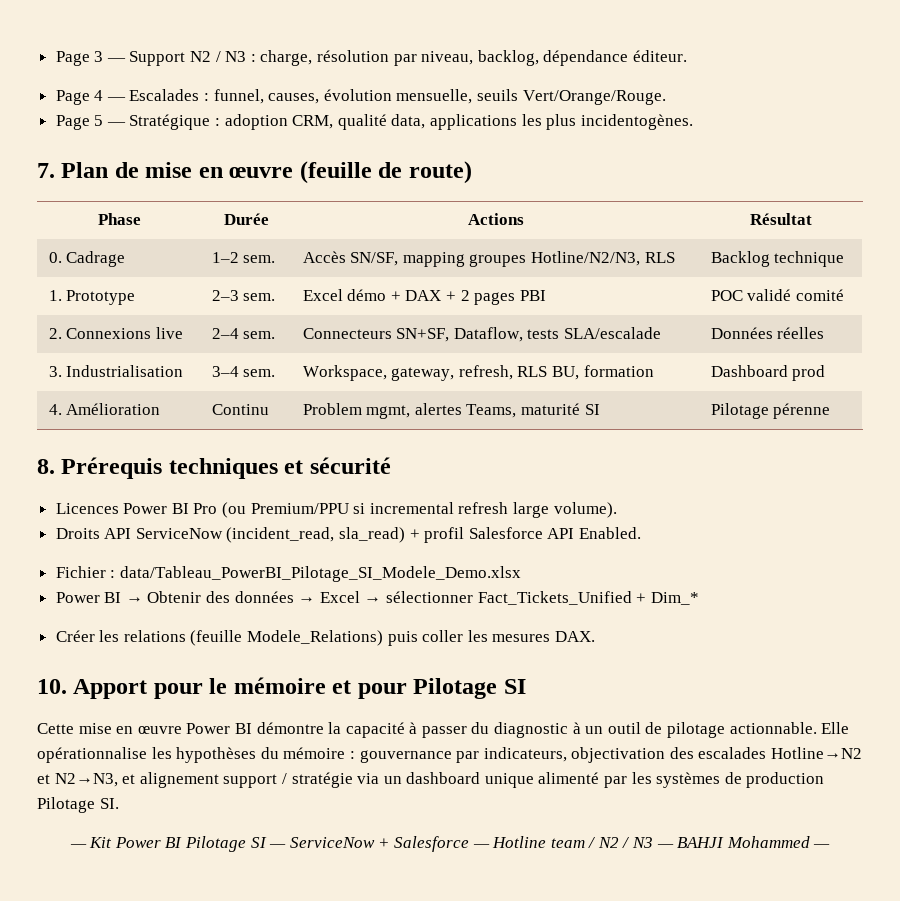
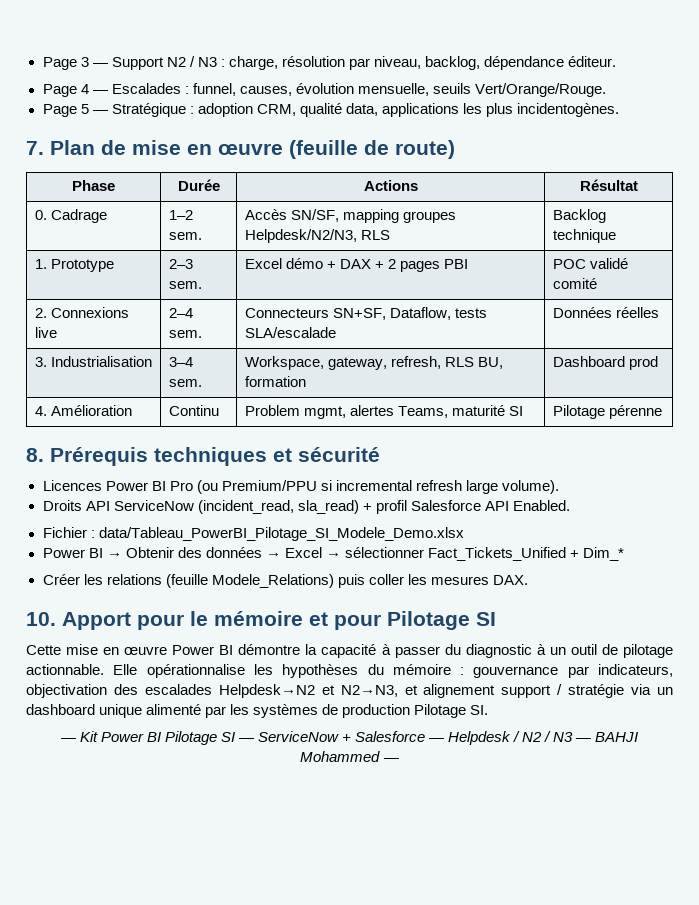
- 0. Cadrage | 1–2 sem. | Accès SN/SF, mapping groupes Hotline/N2/N3, RLS | Backlog technique
+ 0. Cadrage | 1–2 sem. | Accès SN/SF, mapping groupes Helpdesk/N2/N3, RLS | Backlog technique
- Elle opérationnalise les hypothèses du mémoire : gouvernance par indicateurs, objectivation des escalades Hotline→N2 et N2→N3, et alignement support / stratégie via un dashboard unique alimenté par les systèmes de production Pilotage SI.
+ Elle opérationnalise les hypothèses du mémoire : gouvernance par indicateurs, objectivation des escalades Helpdesk→N2 et N2→N3, et alignement support / stratégie via un dashboard unique alimenté par les systèmes de production Pilotage SI.
- — Kit Power BI Pilotage SI — ServiceNow + Salesforce — Hotline team / N2 / N3 — BAHJI Mohammed —
+ — Kit Power BI Pilotage SI — ServiceNow + Salesforce — Helpdesk / N2 / N3 — BAHJI Mohammed —

